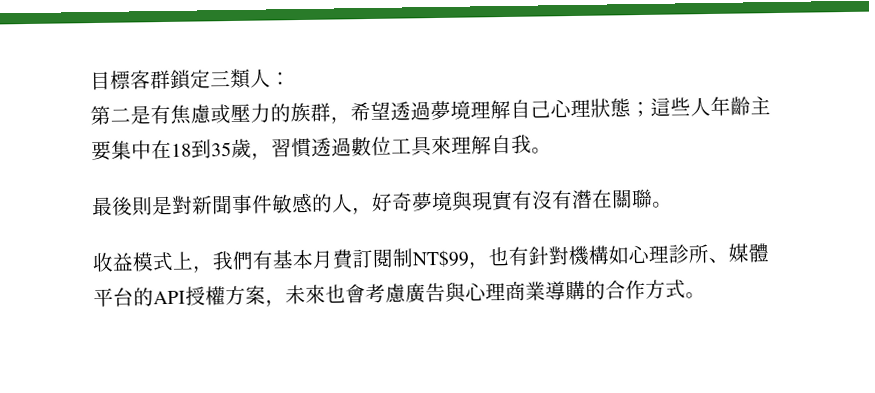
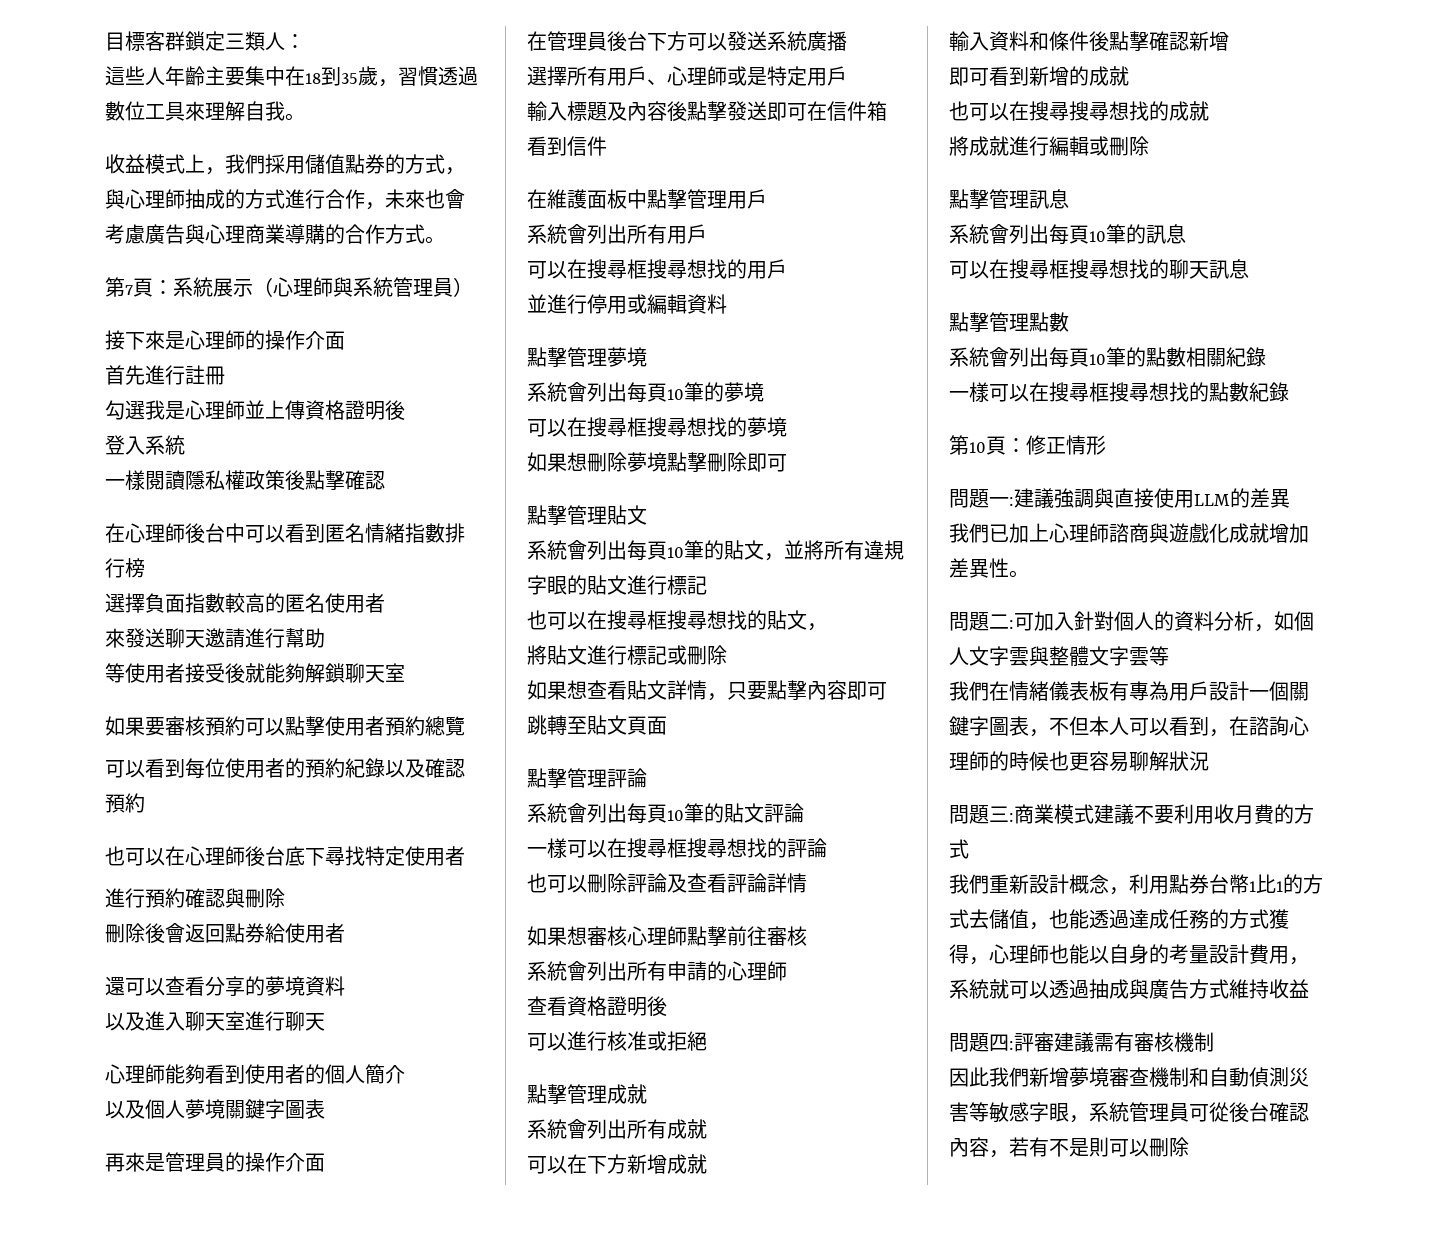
- 第二是有焦慮或壓力的族群，希望透過夢境理解自己心理狀態；這些人年齡主要集中在18到35歲，習慣透過數位工具來理解自我。
+ 這些人年齡主要集中在18到35歲，習慣透過數位工具來理解自我。
- 最後則是對新聞事件敏感的人，好奇夢境與現實有沒有潛在關聯。
- 收益模式上，我們有基本月費訂閱制NT$99，也有針對機構如心理診所、媒體平台的API授權方案，未來也會考慮廣告與心理商業導購的合作方式。
+ 收益模式上，我們採用儲值點券的方式，與心理師抽成的方式進行合作，未來也會考慮廣告與心理商業導購的合作方式。
+ 第7頁：系統展示（心理師與系統管理員）
+ 接下來是心理師的操作介面
+ 首先進行註冊
+ 勾選我是心理師並上傳資格證明後
+ 登入系統
+ 一樣閱讀隱私權政策後點擊確認
+ 在心理師後台中可以看到匿名情緒指數排行榜
+ 選擇負面指數較高的匿名使用者
+ 來發送聊天邀請進行幫助
+ 等使用者接受後就能夠解鎖聊天室
+ 如果要審核預約可以點擊使用者預約總覽
+ 可以看到每位使用者的預約紀錄以及確認預約
+ 也可以在心理師後台底下尋找特定使用者
+ 進行預約確認與刪除
+ 刪除後會返回點券給使用者
+ 還可以查看分享的夢境資料
+ 以及進入聊天室進行聊天
+ 心理師能夠看到使用者的個人簡介
+ 以及個人夢境關鍵字圖表
+ 再來是管理員的操作介面
+ 在管理員後台下方可以發送系統廣播
+ 選擇所有用戶、心理師或是特定用戶
+ 輸入標題及內容後點擊發送即可在信件箱看到信件
+ 在維護面板中點擊管理用戶
+ 系統會列出所有用戶
+ 可以在搜尋框搜尋想找的用戶
+ 並進行停用或編輯資料
+ 點擊管理夢境
+ 系統會列出每頁10筆的夢境
+ 可以在搜尋框搜尋想找的夢境
+ 如果想刪除夢境點擊刪除即可
+ 點擊管理貼文
+ 系統會列出每頁10筆的貼文，並將所有違規字眼的貼文進行標記
+ 也可以在搜尋框搜尋想找的貼文，
+ 將貼文進行標記或刪除
+ 如果想查看貼文詳情，只要點擊內容即可跳轉至貼文頁面
+ 點擊管理評論
+ 系統會列出每頁10筆的貼文評論
+ 一樣可以在搜尋框搜尋想找的評論
+ 也可以刪除評論及查看評論詳情
+ 如果想審核心理師點擊前往審核
+ 系統會列出所有申請的心理師
+ 查看資格證明後
+ 可以進行核准或拒絕
+ 點擊管理成就
+ 系統會列出所有成就
+ 可以在下方新增成就
+ 輸入資料和條件後點擊確認新增
+ 即可看到新增的成就
+ 也可以在搜尋搜尋想找的成就
+ 將成就進行編輯或刪除
+ 點擊管理訊息
+ 系統會列出每頁10筆的訊息
+ 可以在搜尋框搜尋想找的聊天訊息
+ 點擊管理點數
+ 系統會列出每頁10筆的點數相關紀錄
+ 一樣可以在搜尋框搜尋想找的點數紀錄
+ 第10頁：修正情形
+ 問題一:建議強調與直接使用LLM的差異
+ 我們已加上心理師諮商與遊戲化成就增加差異性。
+ 問題二:可加入針對個人的資料分析，如個人文字雲與整體文字雲等
+ 我們在情緒儀表板有專為用戶設計一個關鍵字圖表，不但本人可以看到，在諮詢心理師的時候也更容易聊解狀況
+ 問題三:商業模式建議不要利用收月費的方式
+ 我們重新設計概念，利用點券台幣1比1的方式去儲值，也能透過達成任務的方式獲得，心理師也能以自身的考量設計費用，系統就可以透過抽成與廣告方式維持收益
+ 問題四:評審建議需有審核機制
+ 因此我們新增夢境審查機制和自動偵測災害等敏感字眼，系統管理員可從後台確認內容，若有不是則可以刪除

